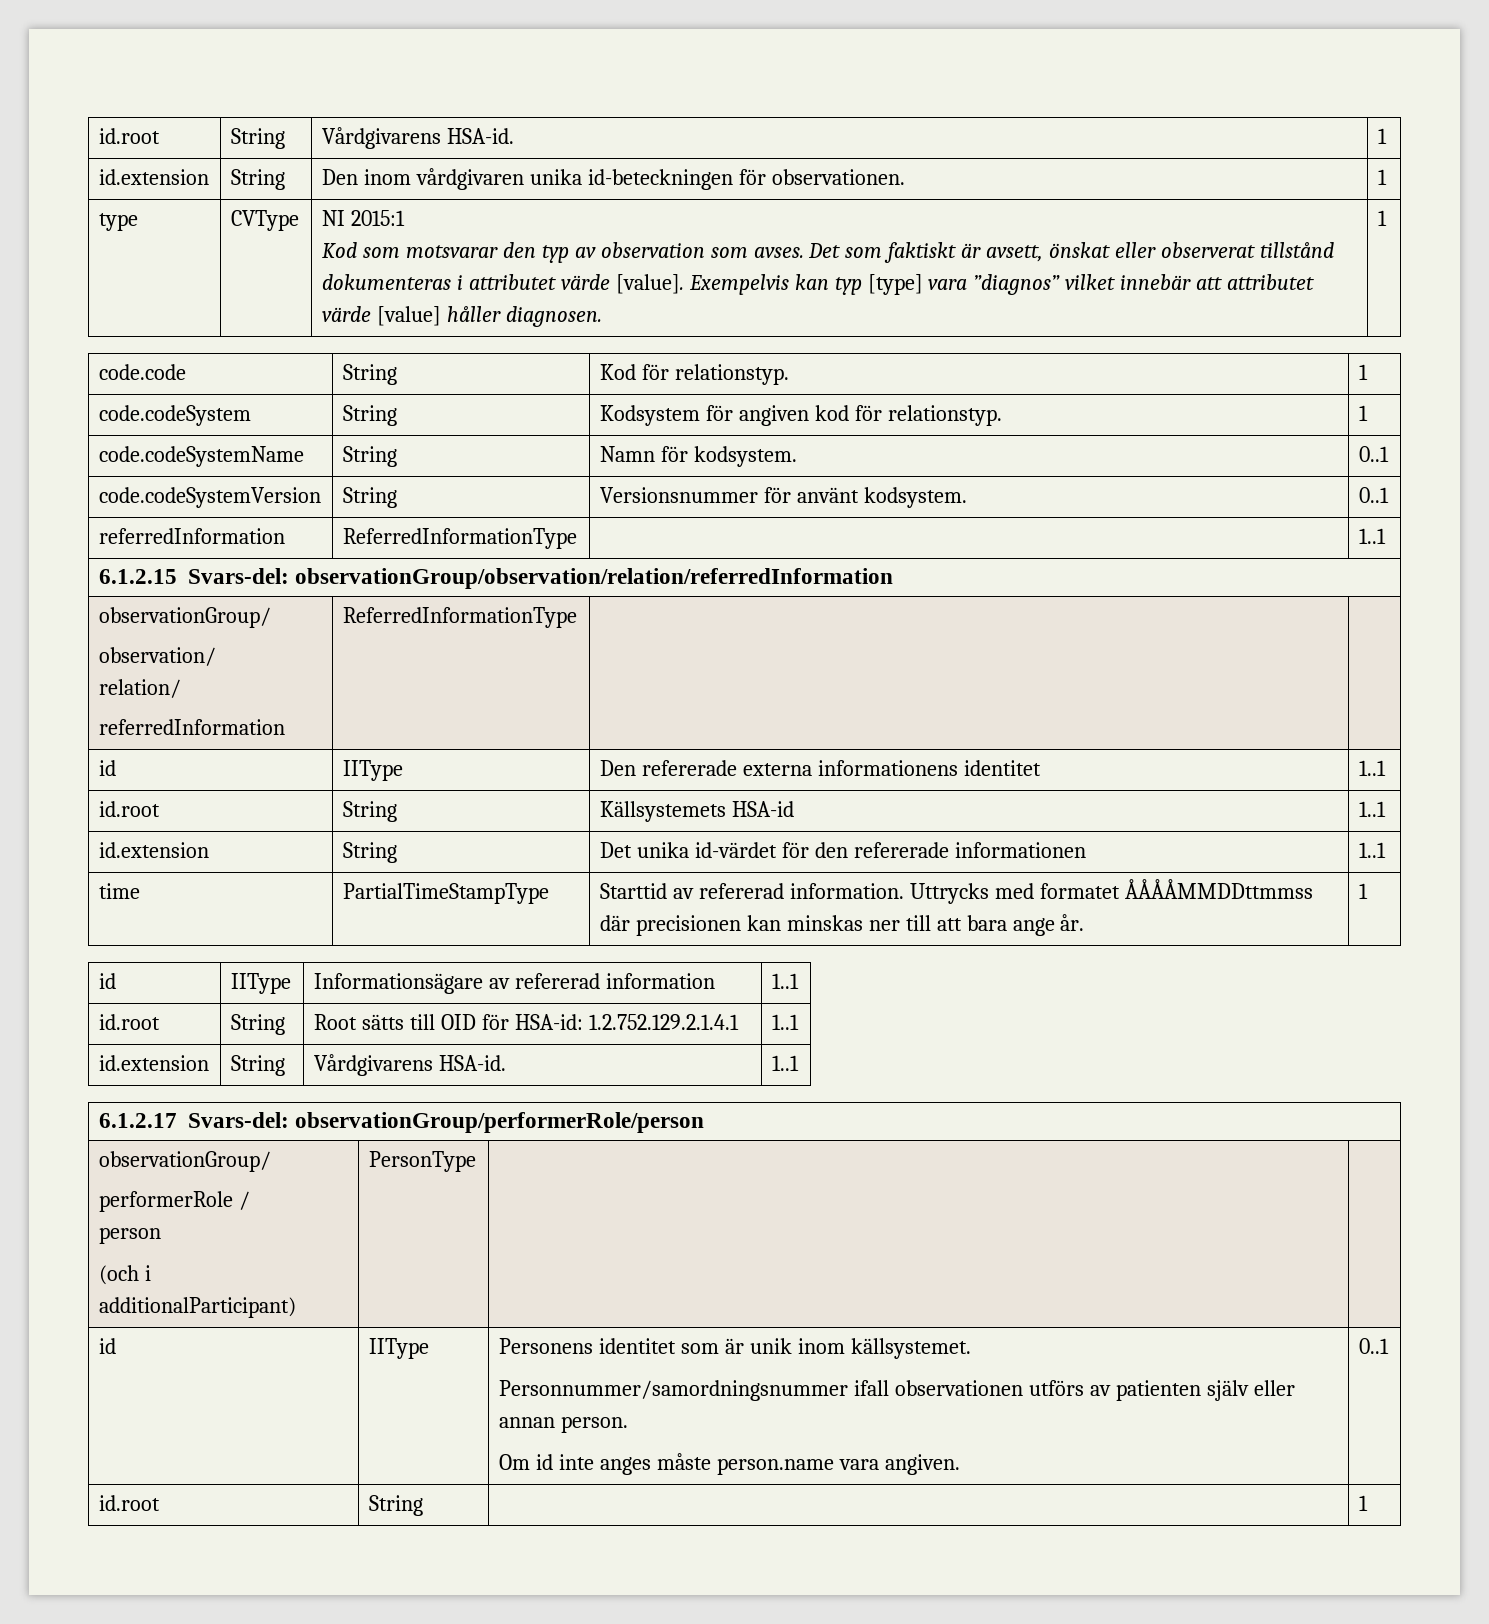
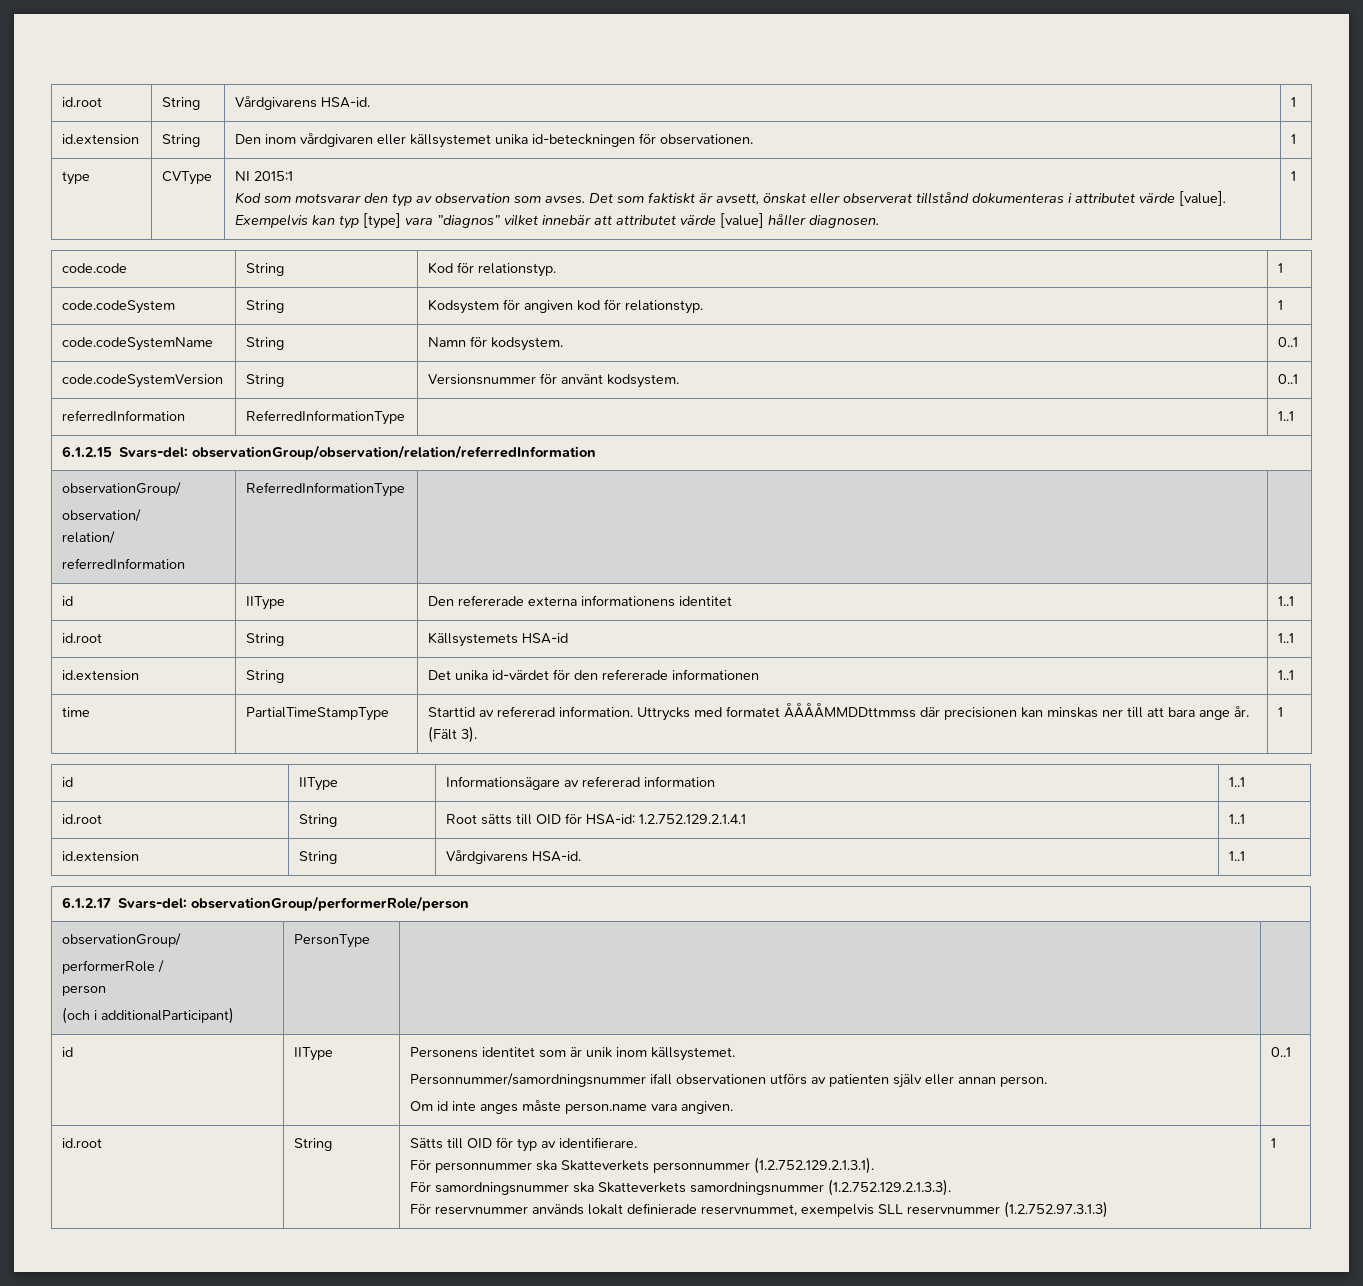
- id.extension | String | Den inom vårdgivaren unika id-beteckningen för observationen. | 1
+ id.extension | String | Den inom vårdgivaren eller källsystemet unika id-beteckningen för observationen. | 1
- time | PartialTimeStampType | Starttid av refererad information. Uttrycks med formatet ÅÅÅÅMMDDttmmss där precisionen kan minskas ner till att bara ange år. | 1
+ time | PartialTimeStampType | Starttid av refererad information. Uttrycks med formatet ÅÅÅÅMMDDttmmss där precisionen kan minskas ner till att bara ange år. (Fält 3). | 1
- id.root | String | | 1
+ id.root | String | Sätts till OID för typ av identifierare.
+ För personnummer ska Skatteverkets personnummer (1.2.752.129.2.1.3.1).
+ För samordningsnummer ska Skatteverkets samordningsnummer (1.2.752.129.2.1.3.3).
+ För reservnummer används lokalt definierade reservnummet, exempelvis SLL reservnummer (1.2.752.97.3.1.3) | 1

